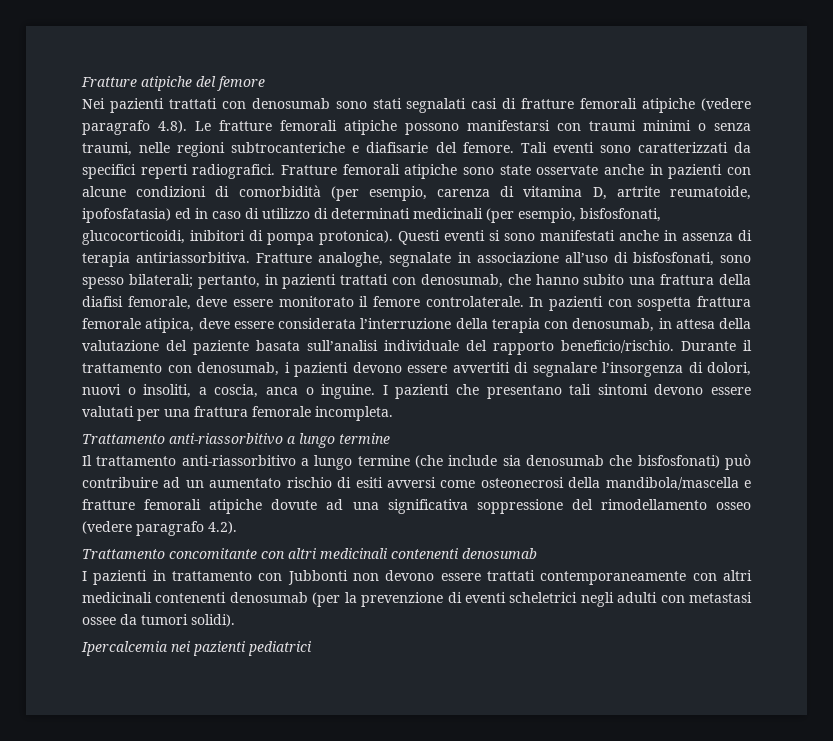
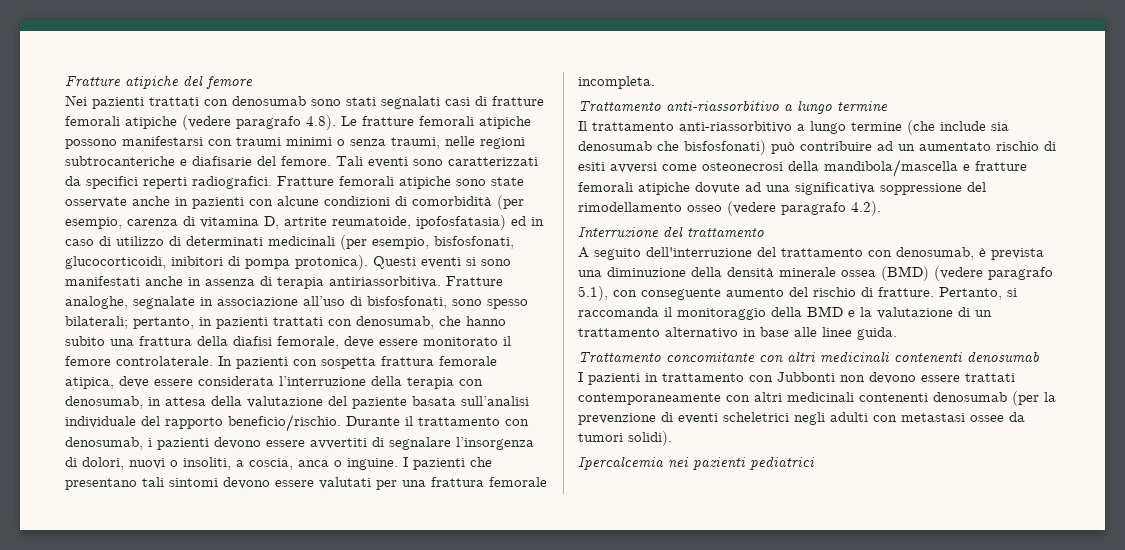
+ Interruzione del trattamento
+ A seguito dell'interruzione del trattamento con denosumab, è prevista una diminuzione della densità minerale ossea (BMD) (vedere paragrafo 5.1), con conseguente aumento del rischio di fratture. Pertanto, si raccomanda il monitoraggio della BMD e la valutazione di un trattamento alternativo in base alle linee guida.

